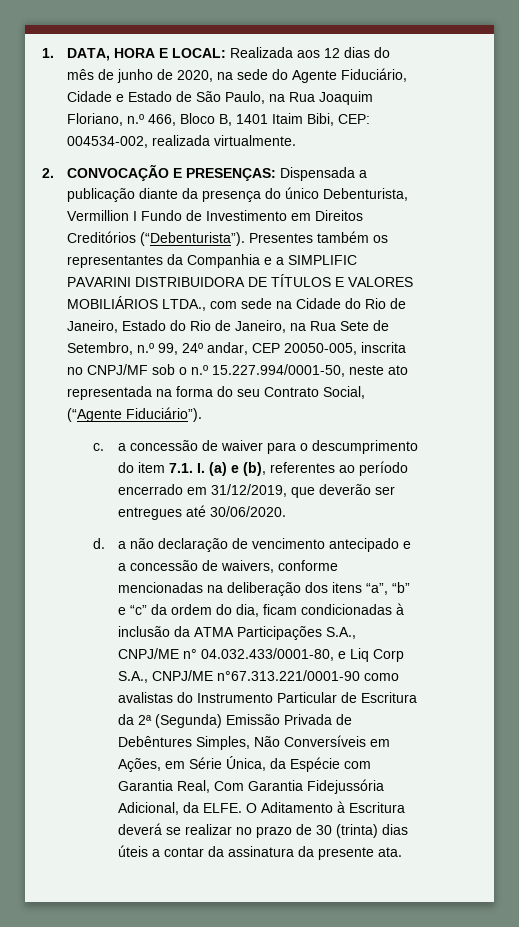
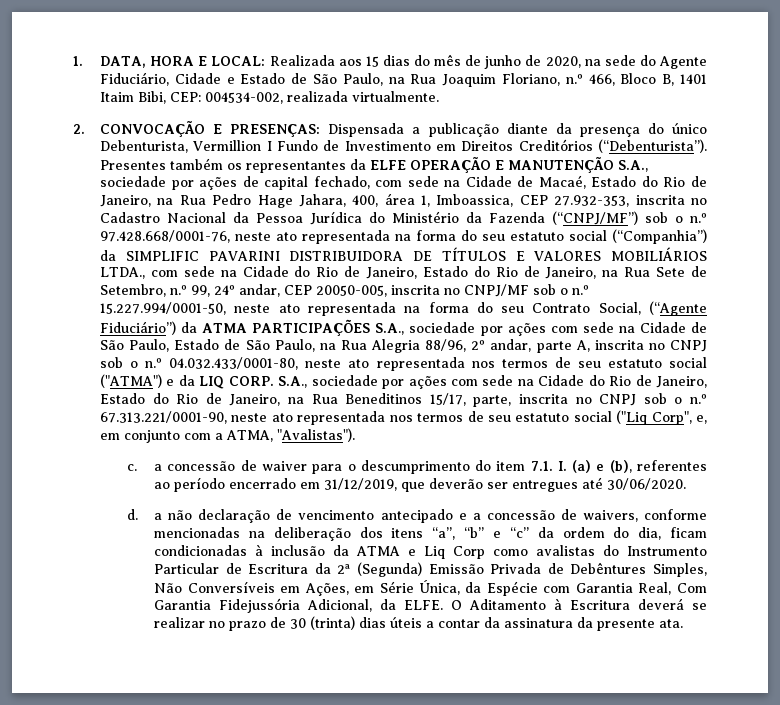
- 1. DATA, HORA E LOCAL: Realizada aos 12 dias do mês de junho de 2020, na sede do Agente Fiduciário, Cidade e Estado de São Paulo, na Rua Joaquim Floriano, n.º 466, Bloco B, 1401 Itaim Bibi, CEP: 004534-002, realizada virtualmente.
+ 1. DATA, HORA E LOCAL: Realizada aos 15 dias do mês de junho de 2020, na sede do Agente Fiduciário, Cidade e Estado de São Paulo, na Rua Joaquim Floriano, n.º 466, Bloco B, 1401 Itaim Bibi, CEP: 004534-002, realizada virtualmente.
- Presentes também os representantes da Companhia e a SIMPLIFIC PAVARINI DISTRIBUIDORA DE TÍTULOS E VALORES MOBILIÁRIOS LTDA., com sede na Cidade do Rio de Janeiro, Estado do Rio de Janeiro, na Rua Sete de Setembro, n.º 99, 24º andar, CEP 20050-005, inscrita no CNPJ/MF sob o n.º 15.227.994/0001-50, neste ato representada na forma do seu Contrato Social, (“Agente Fiduciário”).
+ Presentes também os representantes da ELFE OPERAÇÃO E MANUTENÇÃO S.A., sociedade por ações de capital fechado, com sede na Cidade de Macaé, Estado do Rio de Janeiro, na Rua Pedro Hage Jahara, 400, área 1, Imboassica, CEP 27.932-353, inscrita no Cadastro Nacional da Pessoa Jurídica do Ministério da Fazenda (“CNPJ/MF”) sob o n.º 97.428.668/0001-76, neste ato representada na forma do seu estatuto social (“Companhia”) da SIMPLIFIC PAVARINI DISTRIBUIDORA DE TÍTULOS E VALORES MOBILIÁRIOS LTDA., com sede na Cidade do Rio de Janeiro, Estado do Rio de Janeiro, na Rua Sete de Setembro, n.º 99, 24º andar, CEP 20050-005, inscrita no CNPJ/MF sob o n.º 15.227.994/0001-50, neste ato representada na forma do seu Contrato Social, (“Agente Fiduciário”) da ATMA PARTICIPAÇÕES S.A., sociedade por ações com sede na Cidade de São Paulo, Estado de São Paulo, na Rua Alegria 88/96, 2º andar, parte A, inscrita no CNPJ sob o n.º 04.032.433/0001-80, neste ato representada nos termos de seu estatuto social ("ATMA") e da LIQ CORP. S.A., sociedade por ações com sede na Cidade do Rio de Janeiro, Estado do Rio de Janeiro, na Rua Beneditinos 15/17, parte, inscrita no CNPJ sob o n.º 67.313.221/0001-90, neste ato representada nos termos de seu estatuto social ("Liq Corp", e, em conjunto com a ATMA, "Avalistas").
- d. a não declaração de vencimento antecipado e a concessão de waivers, conforme mencionadas na deliberação dos itens “a”, “b” e “c” da ordem do dia, ficam condicionadas à inclusão da ATMA Participações S.A., CNPJ/ME n° 04.032.433/0001-80, e Liq Corp S.A., CNPJ/ME n°67.313.221/0001-90 como avalistas do Instrumento Particular de Escritura da 2ª (Segunda) Emissão Privada de Debêntures Simples, Não Conversíveis em Ações, em Série Única, da Espécie com Garantia Real, Com Garantia Fidejussória Adicional, da ELFE.
+ d. a não declaração de vencimento antecipado e a concessão de waivers, conforme mencionadas na deliberação dos itens “a”, “b” e “c” da ordem do dia, ficam condicionadas à inclusão da ATMA e Liq Corp como avalistas do Instrumento Particular de Escritura da 2ª (Segunda) Emissão Privada de Debêntures Simples, Não Conversíveis em Ações, em Série Única, da Espécie com Garantia Real, Com Garantia Fidejussória Adicional, da ELFE.

